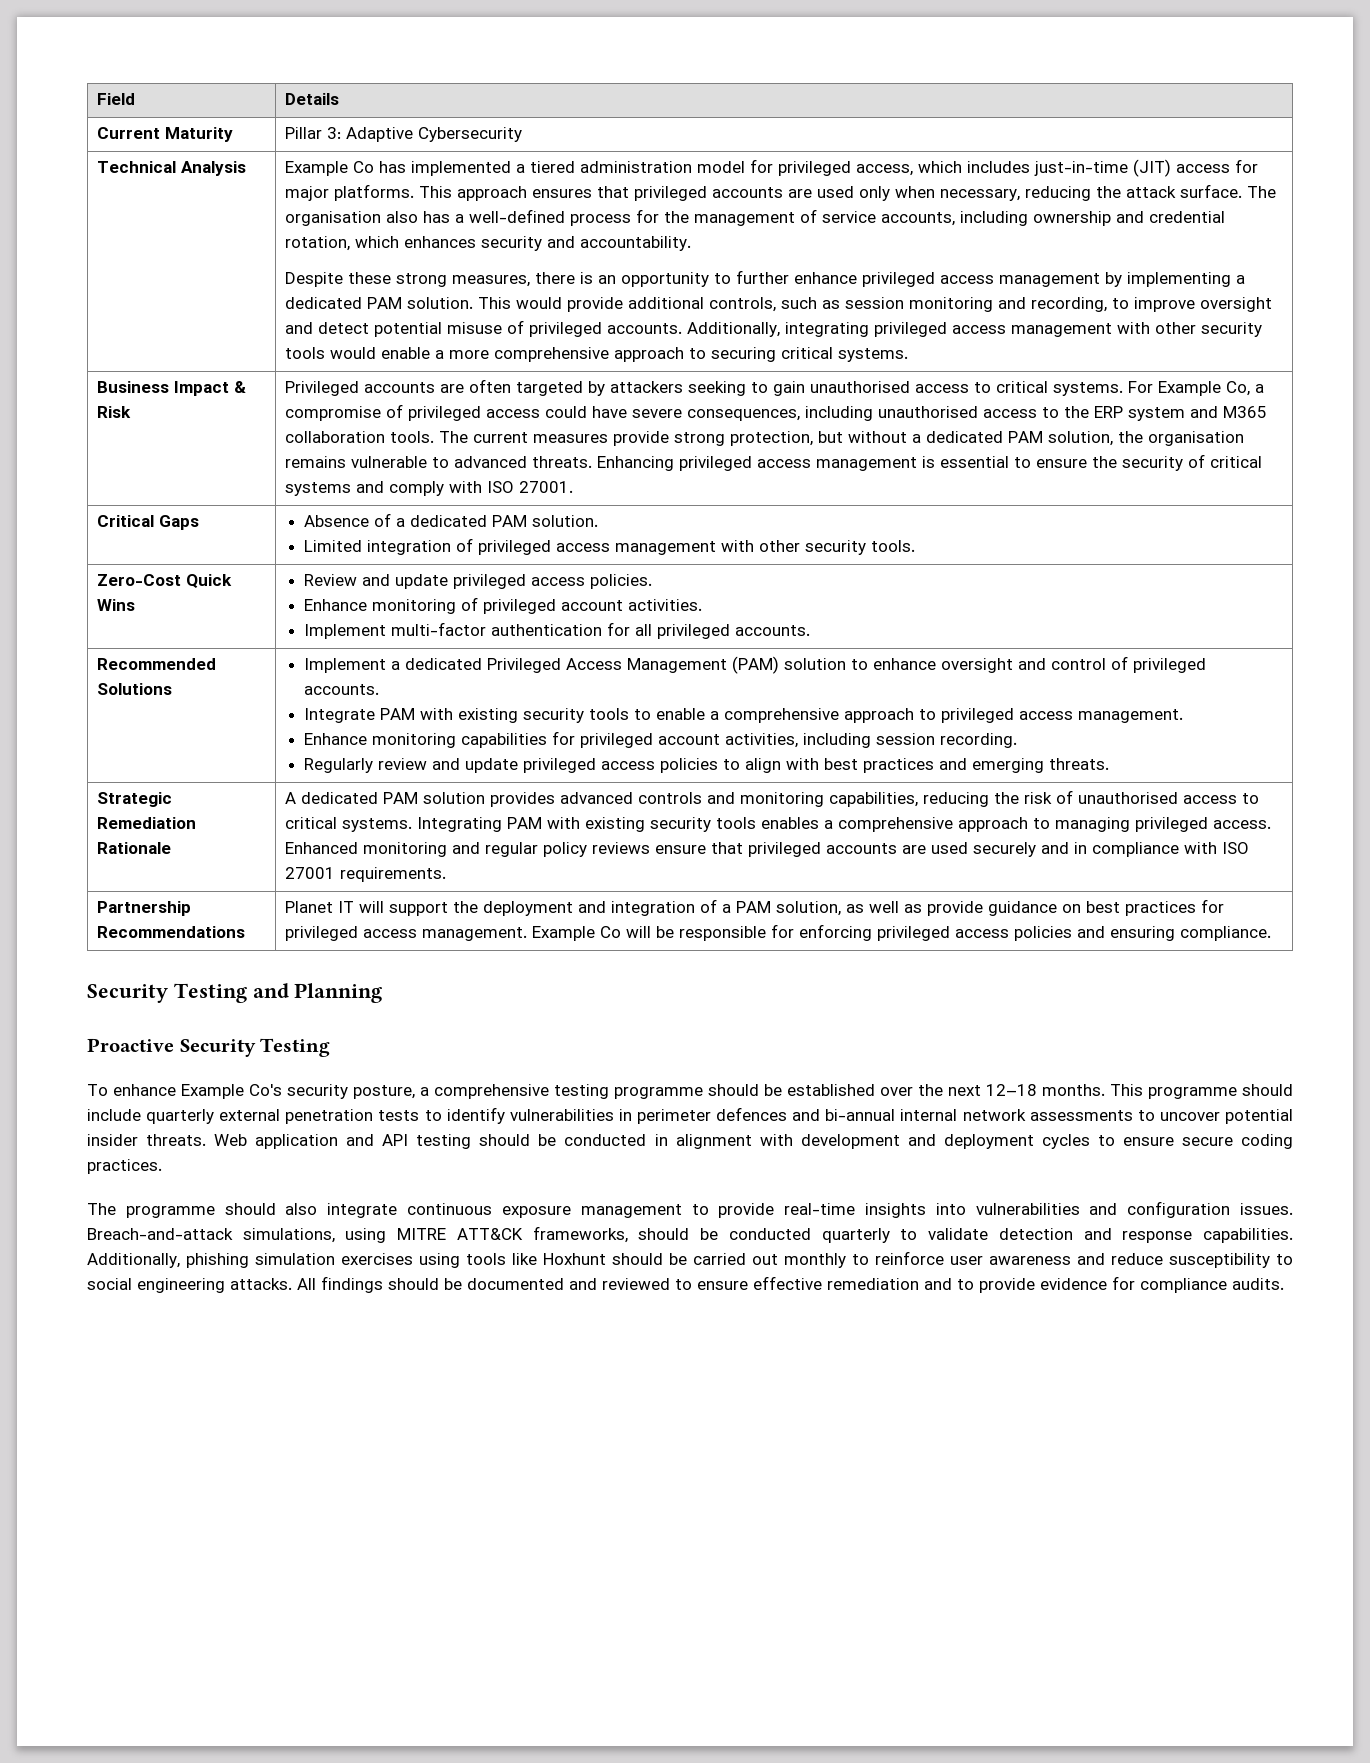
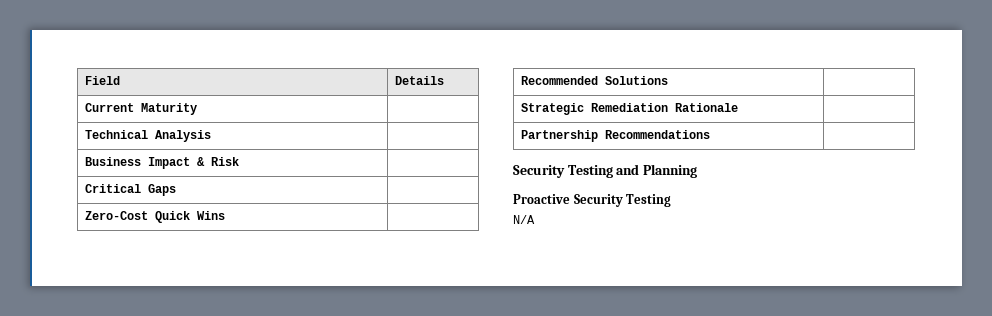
- Current Maturity | Pillar 3: Adaptive Cybersecurity
- Technical Analysis | Example Co has implemented a tiered administration model for privileged access, which includes just-in-time (JIT) access for major platforms. This approach ensures that privileged accounts are used only when necessary, reducing the attack surface. The organisation also has a well-defined process for the management of service accounts, including ownership and credential rotation, which enhances security and accountability.
- Despite these strong measures, there is an opportunity to further enhance privileged access management by implementing a dedicated PAM solution. This would provide additional controls, such as session monitoring and recording, to improve oversight and detect potential misuse of privileged accounts. Additionally, integrating privileged access management with other security tools would enable a more comprehensive approach to securing critical systems.
- Business Impact & Risk | Privileged accounts are often targeted by attackers seeking to gain unauthorised access to critical systems. For Example Co, a compromise of privileged access could have severe consequences, including unauthorised access to the ERP system and M365 collaboration tools. The current measures provide strong protection, but without a dedicated PAM solution, the organisation remains vulnerable to advanced threats. Enhancing privileged access management is essential to ensure the security of critical systems and comply with ISO 27001.
- Critical Gaps | Absence of a dedicated PAM solution.
- Limited integration of privileged access management with other security tools.
- Zero-Cost Quick Wins | Review and update privileged access policies.
- Enhance monitoring of privileged account activities.
- Implement multi-factor authentication for all privileged accounts.
- Recommended Solutions | Implement a dedicated Privileged Access Management (PAM) solution to enhance oversight and control of privileged accounts.
- Integrate PAM with existing security tools to enable a comprehensive approach to privileged access management.
- Enhance monitoring capabilities for privileged account activities, including session recording.
- Regularly review and update privileged access policies to align with best practices and emerging threats.
- Strategic Remediation Rationale | A dedicated PAM solution provides advanced controls and monitoring capabilities, reducing the risk of unauthorised access to critical systems. Integrating PAM with existing security tools enables a comprehensive approach to managing privileged access. Enhanced monitoring and regular policy reviews ensure that privileged accounts are used securely and in compliance with ISO 27001 requirements.
- Partnership Recommendations | Planet IT will support the deployment and integration of a PAM solution, as well as provide guidance on best practices for privileged access management. Example Co will be responsible for enforcing privileged access policies and ensuring compliance.
+ Current Maturity |
+ Technical Analysis |
+ Business Impact & Risk |
+ Critical Gaps |
+ Zero-Cost Quick Wins |
+ Recommended Solutions |
+ Strategic Remediation Rationale |
+ Partnership Recommendations |
- To enhance Example Co's security posture, a comprehensive testing programme should be established over the next 12–18 months. This programme should include quarterly external penetration tests to identify vulnerabilities in perimeter defences and bi-annual internal network assessments to uncover potential insider threats. Web application and API testing should be conducted in alignment with development and deployment cycles to ensure secure coding practices.
- The programme should also integrate continuous exposure management to provide real-time insights into vulnerabilities and configuration issues. Breach-and-attack simulations, using MITRE ATT&CK frameworks, should be conducted quarterly to validate detection and response capabilities. Additionally, phishing simulation exercises using tools like Hoxhunt should be carried out monthly to reinforce user awareness and reduce susceptibility to social engineering attacks. All findings should be documented and reviewed to ensure effective remediation and to provide evidence for compliance audits.
+ N/A

